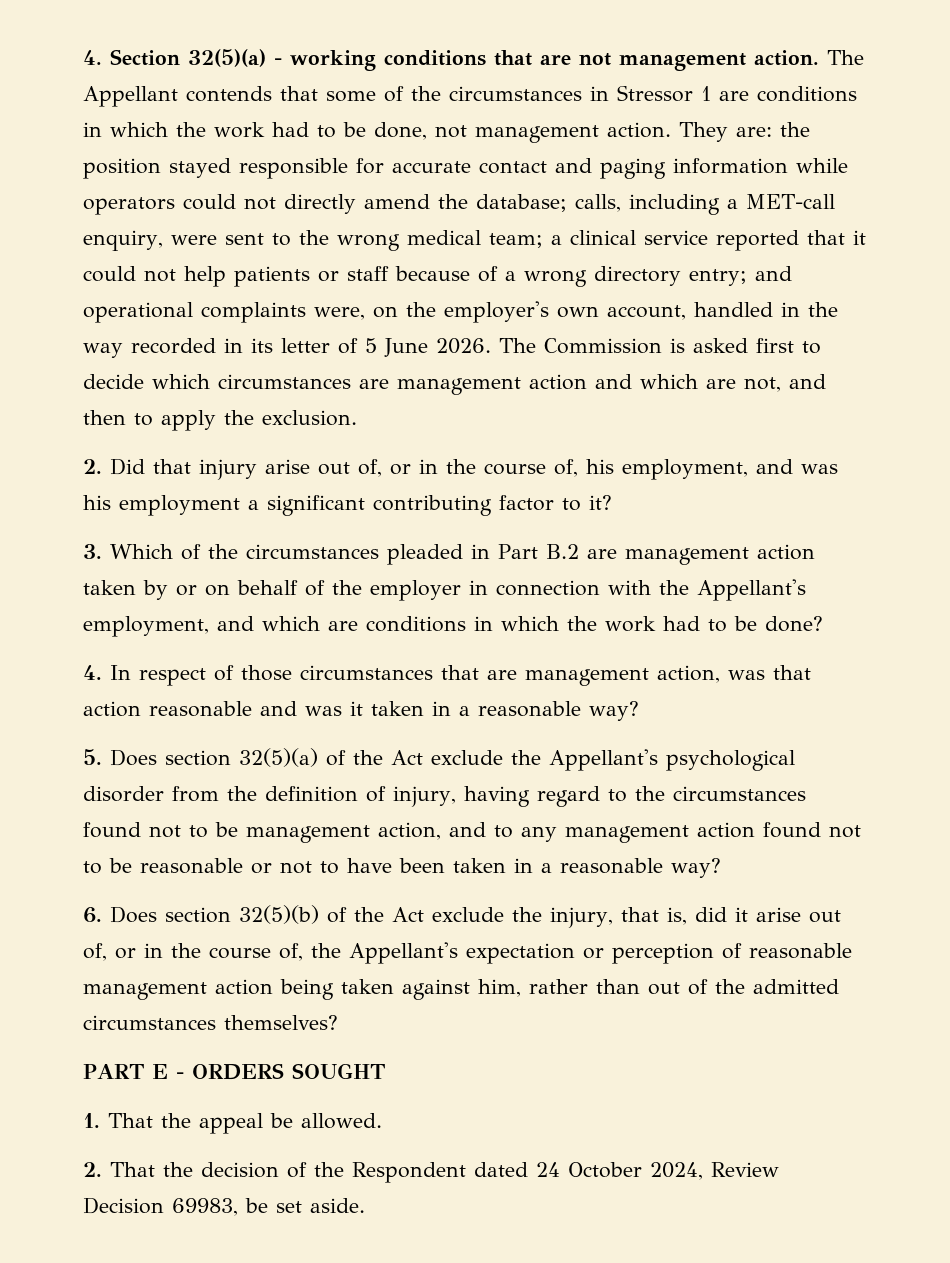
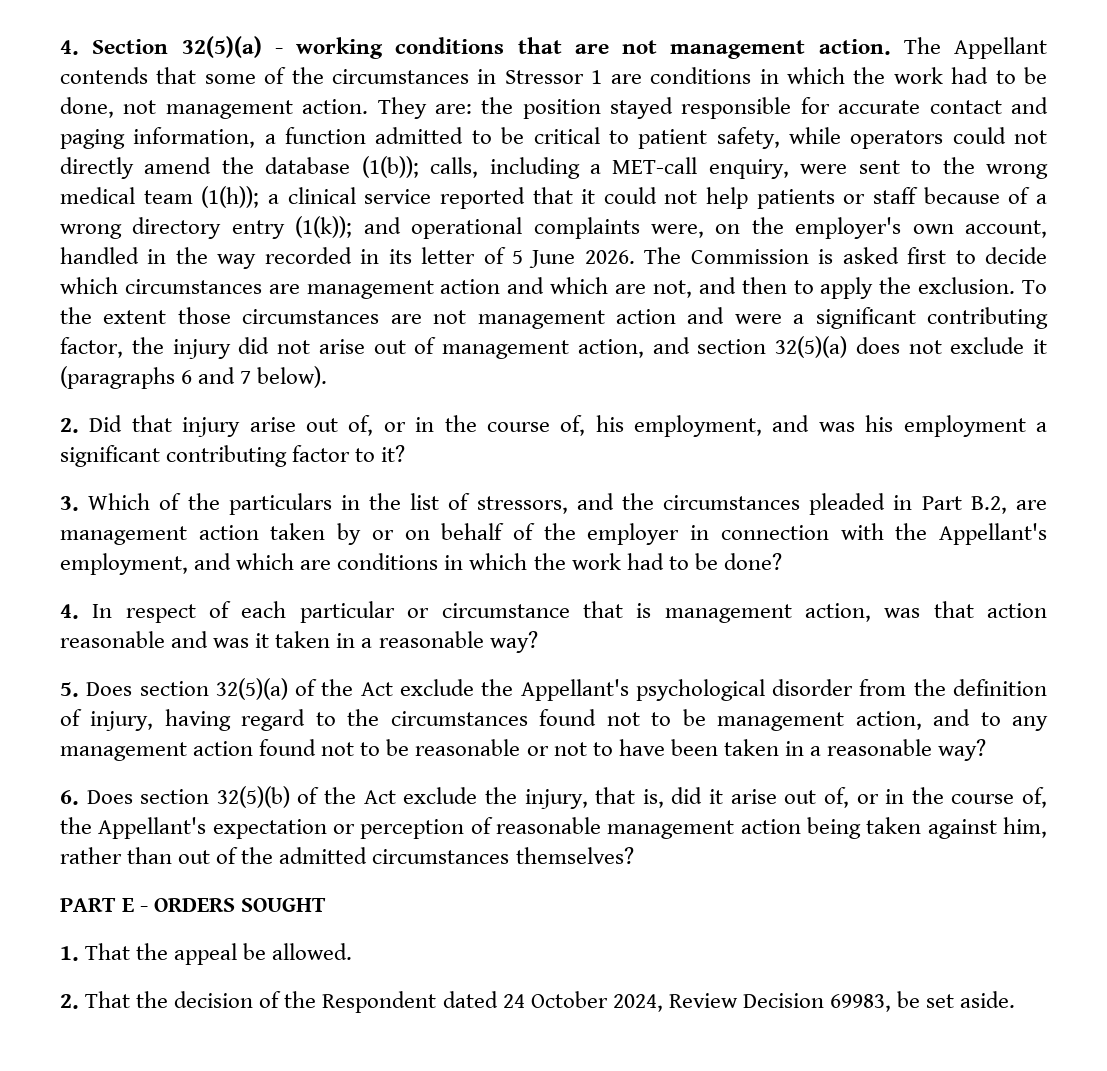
- the position stayed responsible for accurate contact and paging information while operators could not directly amend the database;
+ the position stayed responsible for accurate contact and paging information, a function admitted to be critical to patient safety, while operators could not directly amend the database (1(b));
- calls, including a MET-call enquiry, were sent to the wrong medical team;
+ calls, including a MET-call enquiry, were sent to the wrong medical team (1(h));
- a clinical service reported that it could not help patients or staff because of a wrong directory entry;
+ a clinical service reported that it could not help patients or staff because of a wrong directory entry (1(k));
+ To the extent those circumstances are not management action and were a significant contributing factor, the injury did not arise out of management action, and section 32(5)(a) does not exclude it (paragraphs 6 and 7 below).
- 3. Which of the circumstances pleaded in Part B.2 are management action taken by or on behalf of the employer in connection with the Appellant's employment, and which are conditions in which the work had to be done?
+ 3. Which of the particulars in the list of stressors, and the circumstances pleaded in Part B.2, are management action taken by or on behalf of the employer in connection with the Appellant's employment, and which are conditions in which the work had to be done?
- 4. In respect of those circumstances that are management action, was that action reasonable and was it taken in a reasonable way?
+ 4. In respect of each particular or circumstance that is management action, was that action reasonable and was it taken in a reasonable way?

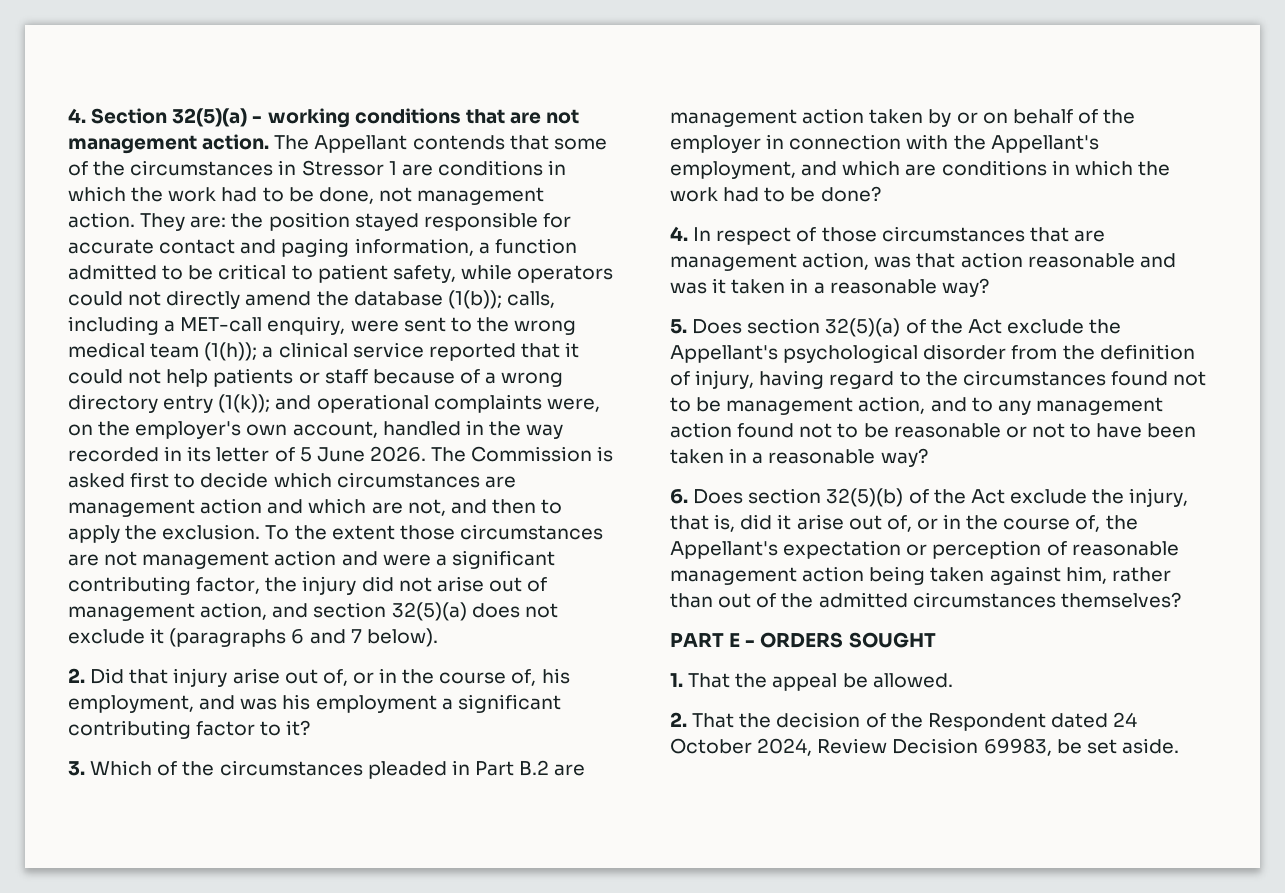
- 3. Which of the particulars in the list of stressors, and the circumstances pleaded in Part B.2, are management action taken by or on behalf of the employer in connection with the Appellant's employment, and which are conditions in which the work had to be done?
+ 3. Which of the circumstances pleaded in Part B.2 are management action taken by or on behalf of the employer in connection with the Appellant's employment, and which are conditions in which the work had to be done?
- 4. In respect of each particular or circumstance that is management action, was that action reasonable and was it taken in a reasonable way?
+ 4. In respect of those circumstances that are management action, was that action reasonable and was it taken in a reasonable way?

